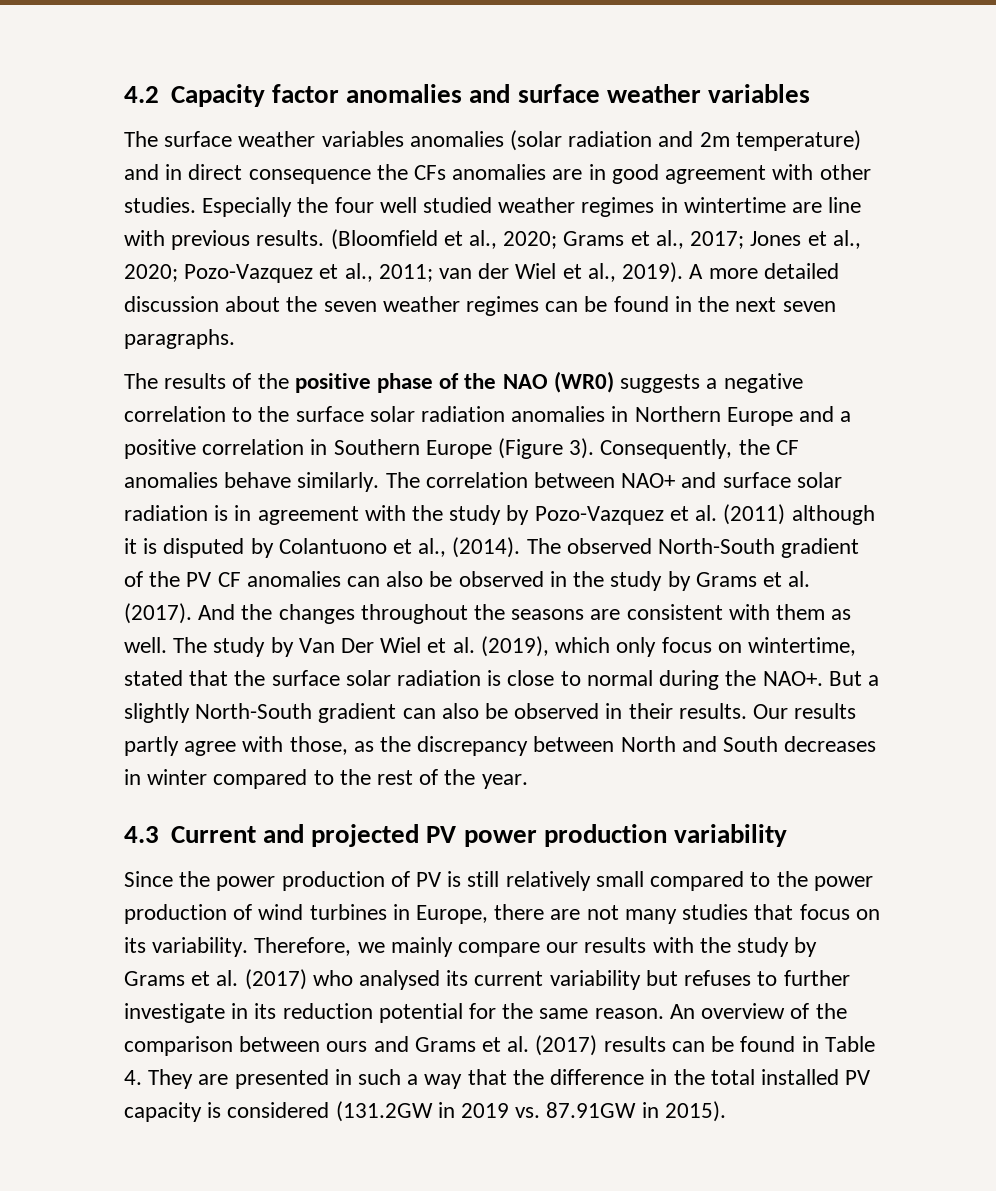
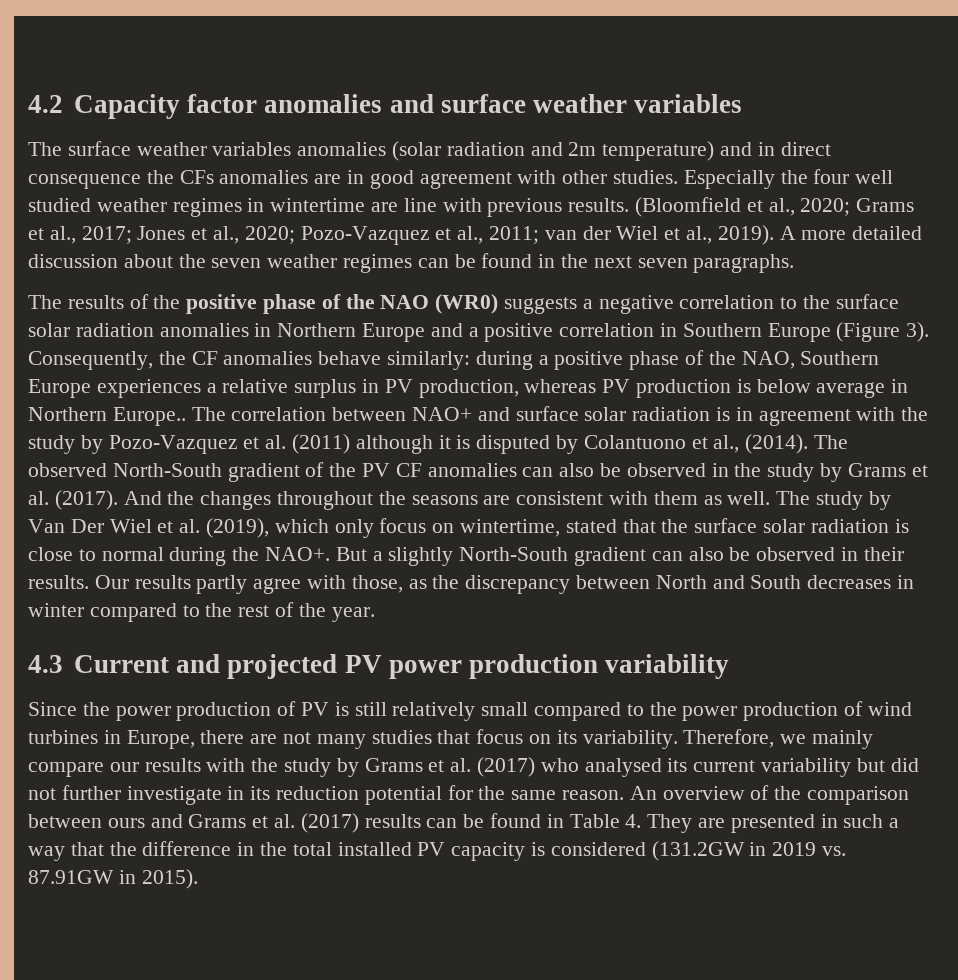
- Consequently, the CF anomalies behave similarly.
+ Consequently, the CF anomalies behave similarly: during a positive phase of the NAO, Southern Europe experiences a relative surplus in PV production, whereas PV production is below average in Northern Europe..
- Therefore, we mainly compare our results with the study by Grams et al. (2017) who analysed its current variability but refuses to further investigate in its reduction potential for the same reason.
+ Therefore, we mainly compare our results with the study by Grams et al. (2017) who analysed its current variability but did not further investigate in its reduction potential for the same reason.

